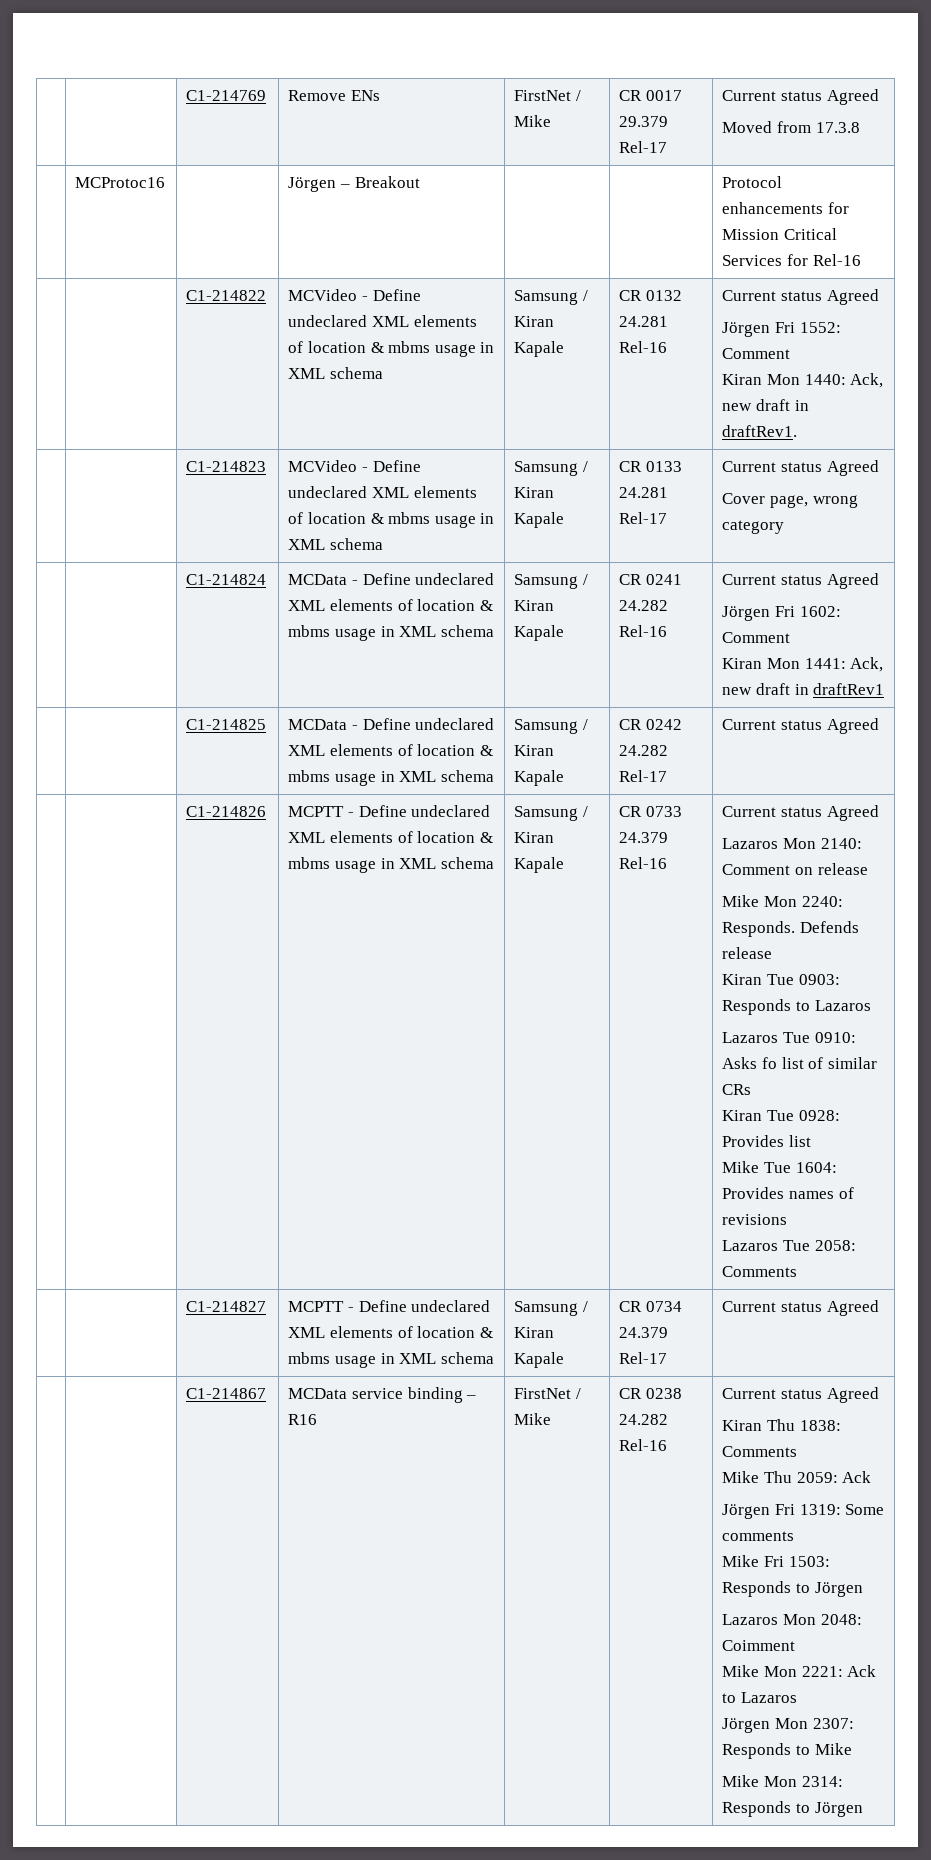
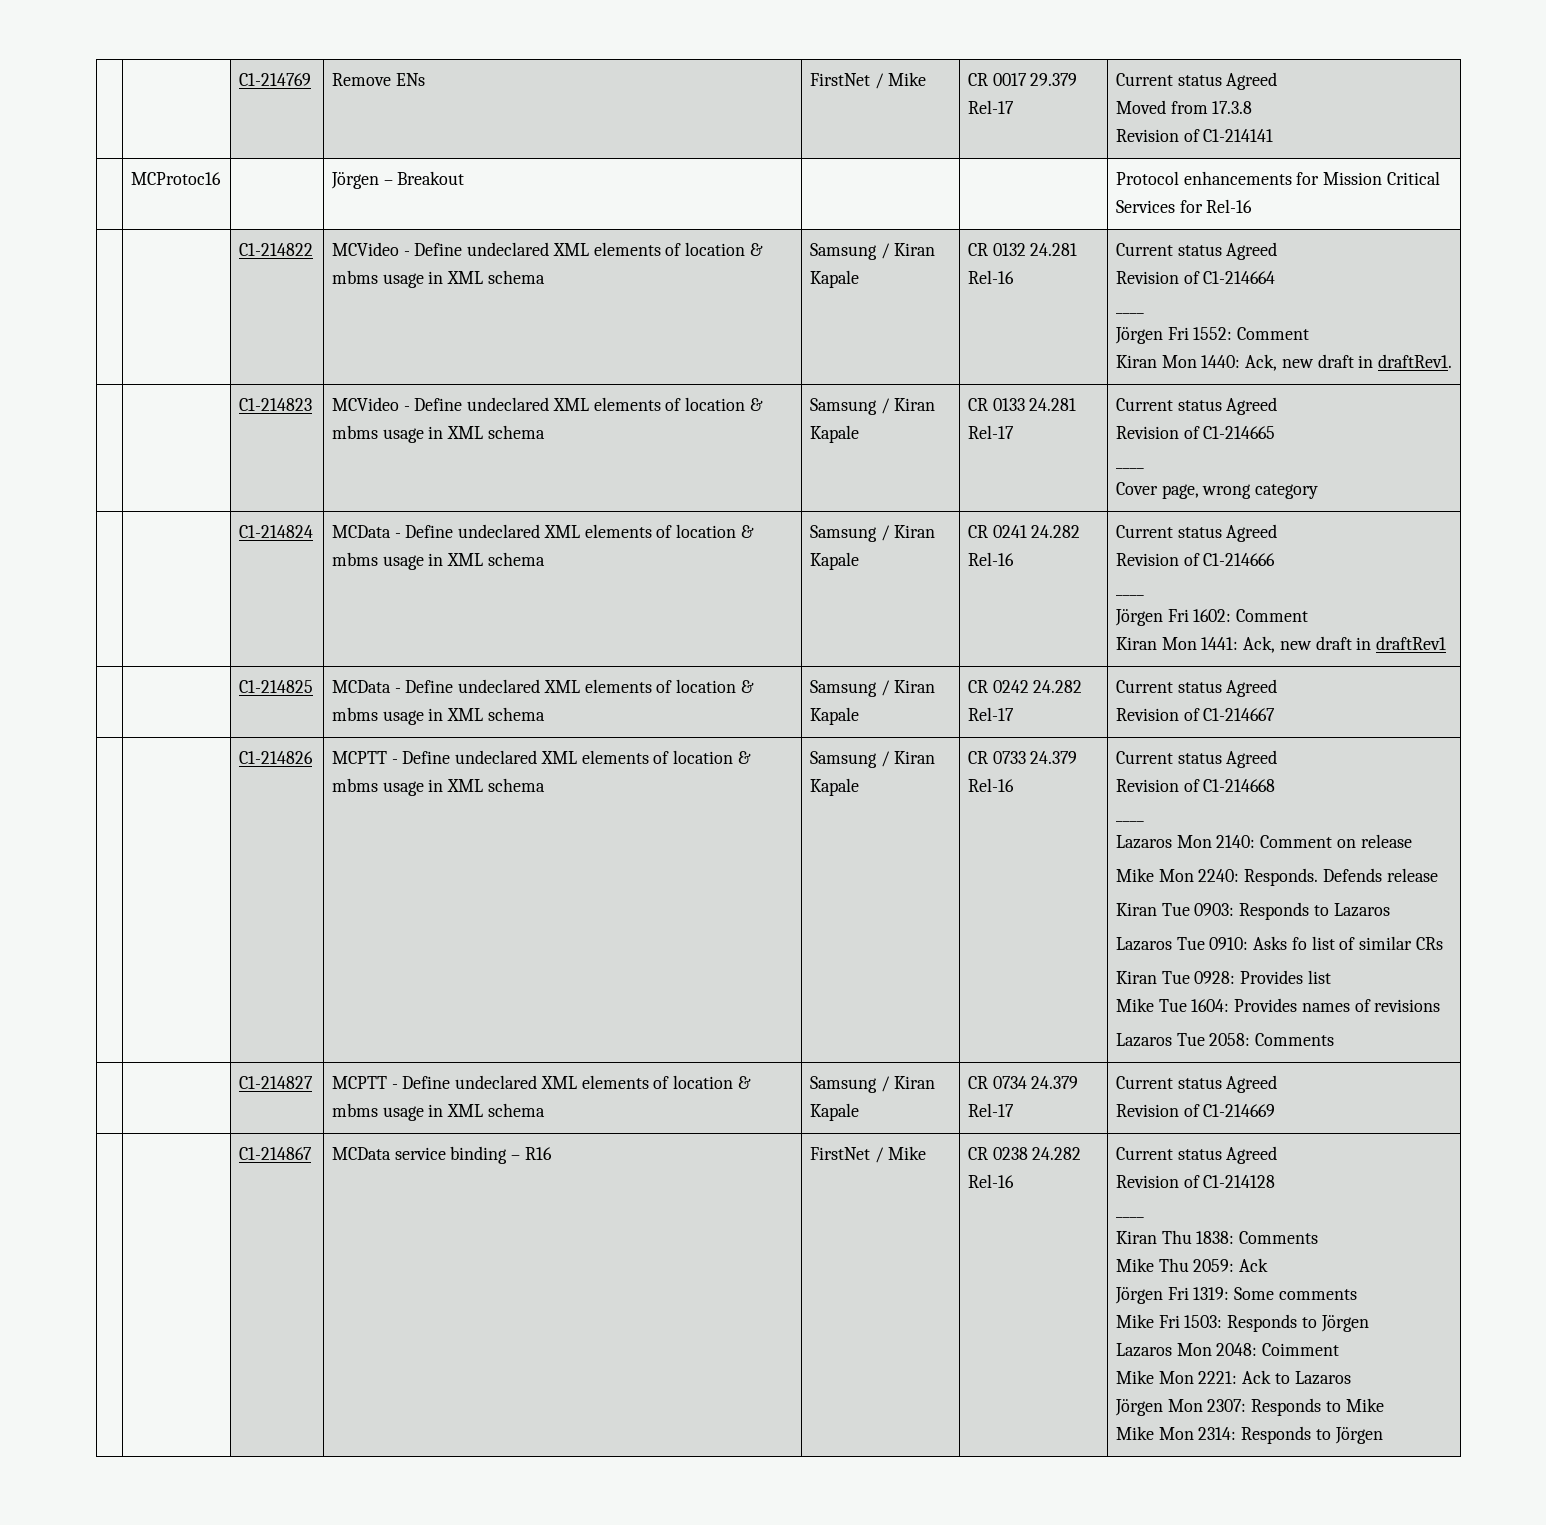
  | | C1-214769 | Remove ENs | FirstNet / Mike | CR 0017 29.379 Rel-17 | Current status Agreed
  Moved from 17.3.8
+ Revision of C1-214141
+ Revision of C1-214664
+ ____
  | | C1-214823 | MCVideo - Define undeclared XML elements of location & mbms usage in XML schema | Samsung / Kiran Kapale | CR 0133 24.281 Rel-17 | Current status Agreed
+ Revision of C1-214665
+ ____
+ Revision of C1-214666
+ ____
  | | C1-214825 | MCData - Define undeclared XML elements of location & mbms usage in XML schema | Samsung / Kiran Kapale | CR 0242 24.282 Rel-17 | Current status Agreed
+ Revision of C1-214667
+ Revision of C1-214668
+ ____
  | | C1-214827 | MCPTT - Define undeclared XML elements of location & mbms usage in XML schema | Samsung / Kiran Kapale | CR 0734 24.379 Rel-17 | Current status Agreed
+ Revision of C1-214669
+ Revision of C1-214128
+ ____

